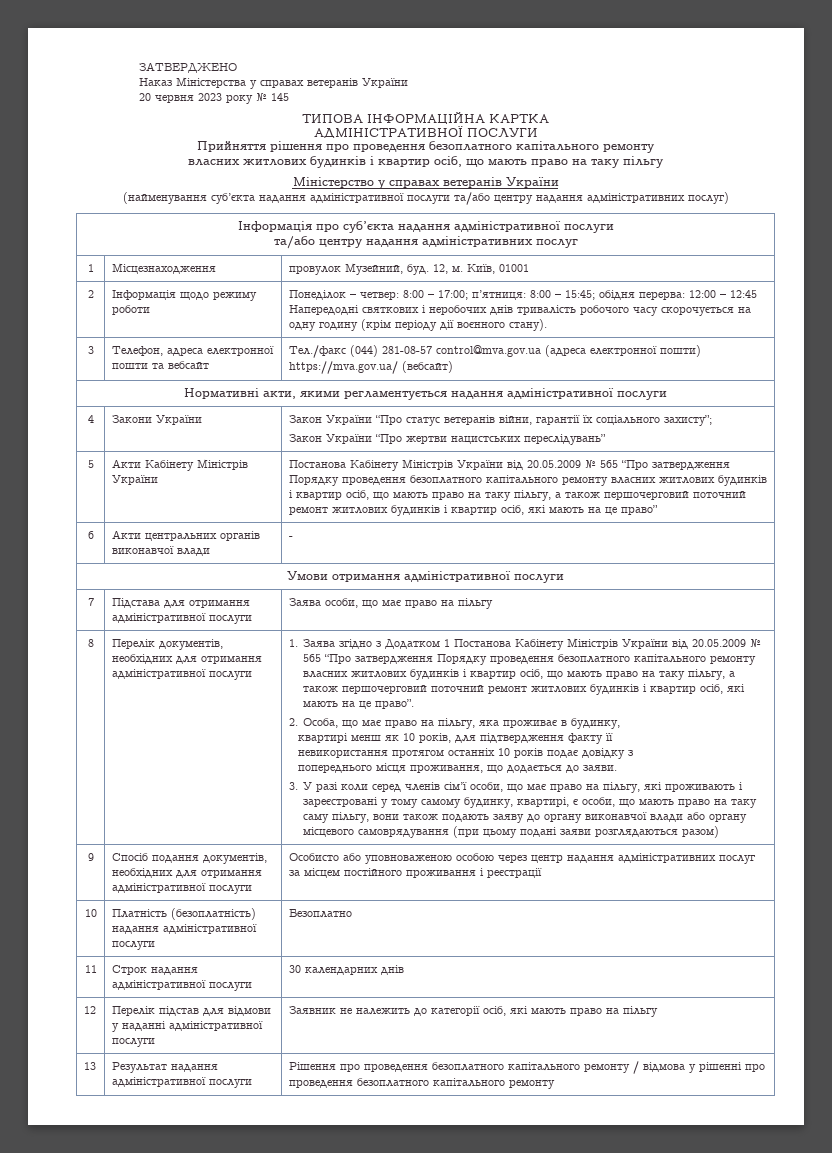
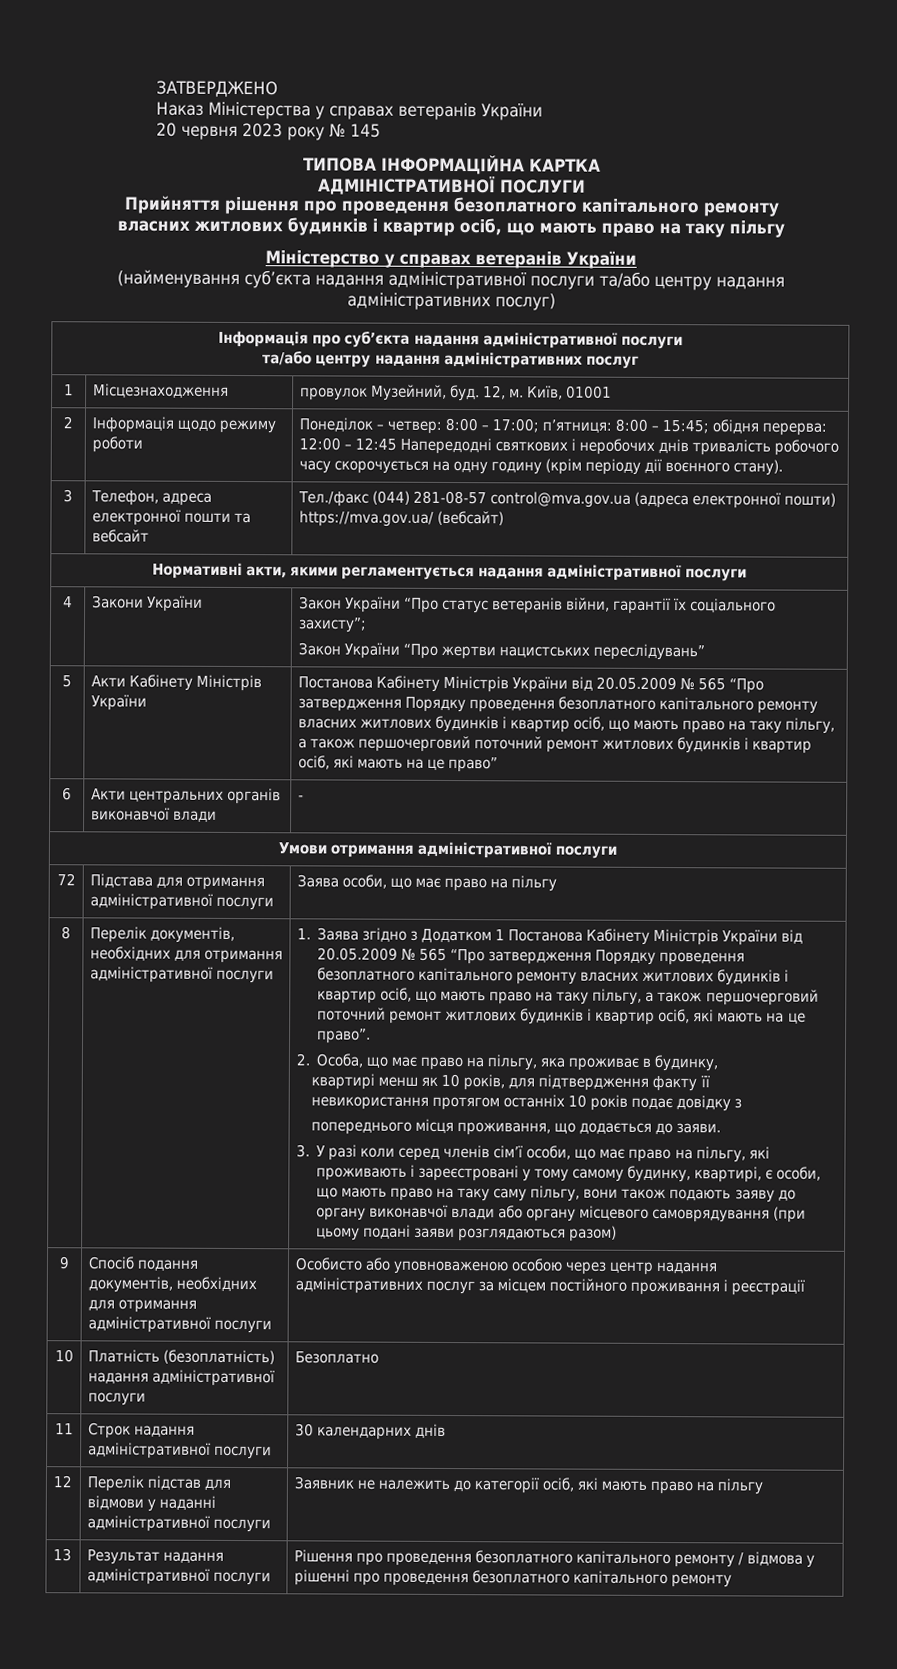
- 7 | Підстава для отримання адміністративної послуги | Заява особи, що має право на пільгу
+ 72 | Підстава для отримання адміністративної послуги | Заява особи, що має право на пільгу

